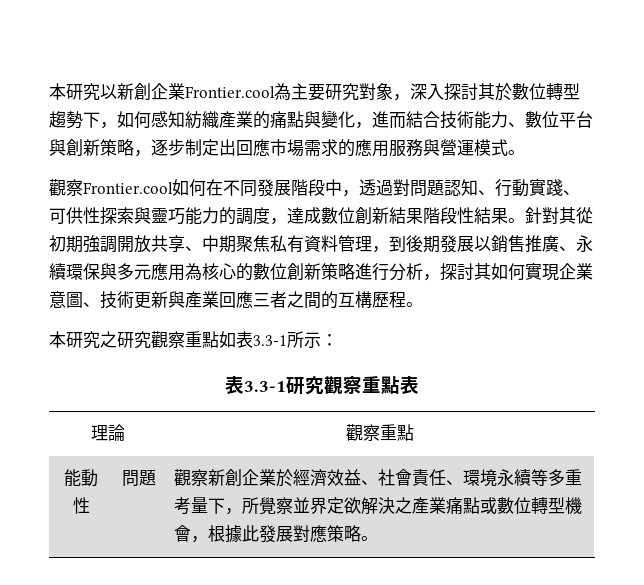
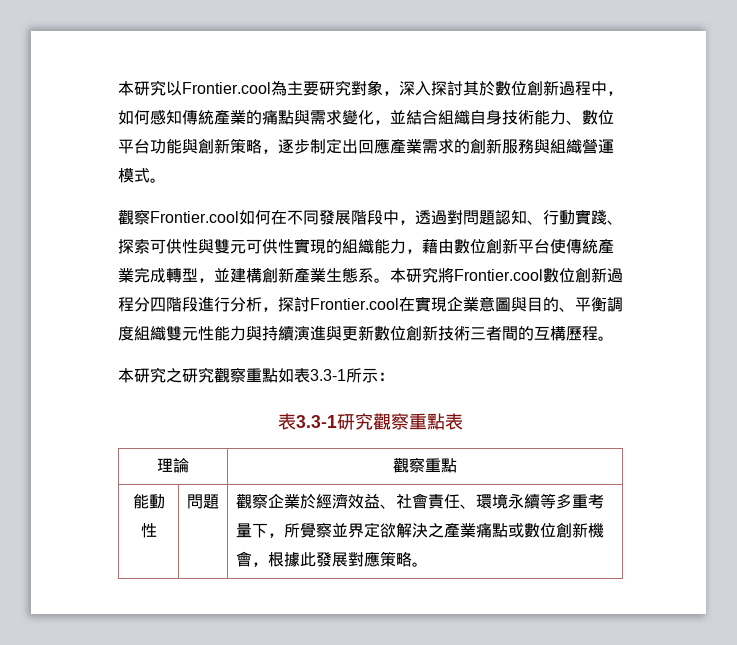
- 本研究以新創企業Frontier.cool為主要研究對象，深入探討其於數位轉型趨勢下，如何感知紡織產業的痛點與變化，進而結合技術能力、數位平台與創新策略，逐步制定出回應市場需求的應用服務與營運模式。
+ 本研究以Frontier.cool為主要研究對象，深入探討其於數位創新過程中，如何感知傳統產業的痛點與需求變化，並結合組織自身技術能力、數位平台功能與創新策略，逐步制定出回應產業需求的創新服務與組織營運模式。
- 觀察Frontier.cool如何在不同發展階段中，透過對問題認知、行動實踐、可供性探索與靈巧能力的調度，達成數位創新結果階段性結果。針對其從初期強調開放共享、中期聚焦私有資料管理，到後期發展以銷售推廣、永續環保與多元應用為核心的數位創新策略進行分析，探討其如何實現企業意圖、技術更新與產業回應三者之間的互構歷程。
+ 觀察Frontier.cool如何在不同發展階段中，透過對問題認知、行動實踐、探索可供性與雙元可供性實現的組織能力，藉由數位創新平台使傳統產業完成轉型，並建構創新產業生態系。本研究將Frontier.cool數位創新過程分四階段進行分析，探討Frontier.cool在實現企業意圖與目的、平衡調度組織雙元性能力與持續演進與更新數位創新技術三者間的互構歷程。
- 能動性 | 問題 | 觀察新創企業於經濟效益、社會責任、環境永續等多重考量下，所覺察並界定欲解決之產業痛點或數位轉型機會，根據此發展對應策略。
+ 能動性 | 問題 | 觀察企業於經濟效益、社會責任、環境永續等多重考量下，所覺察並界定欲解決之產業痛點或數位創新機會，根據此發展對應策略。

